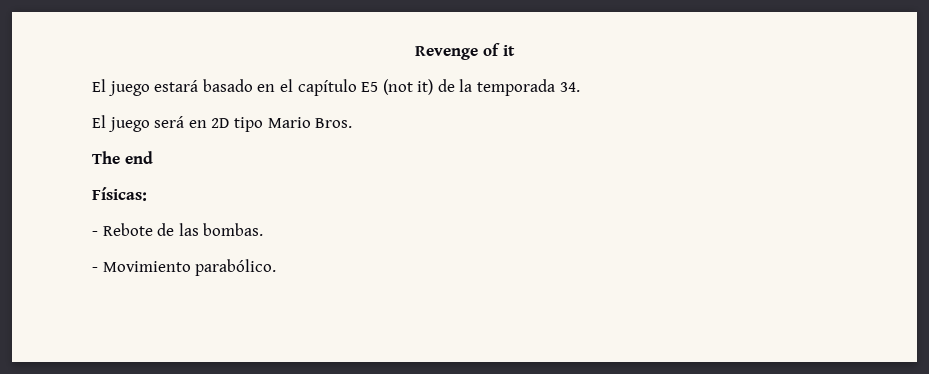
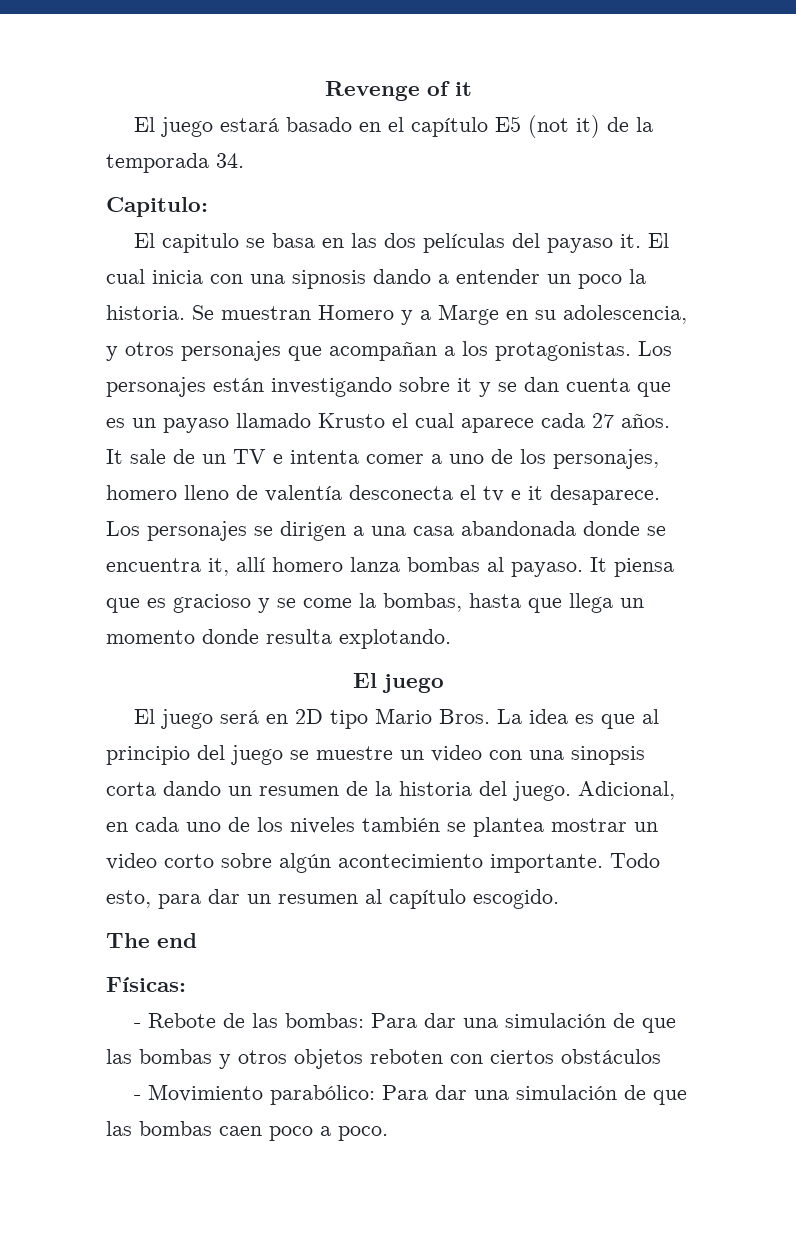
+ Capitulo:
+ El capitulo se basa en las dos películas del payaso it. El cual inicia con una sipnosis dando a entender un poco la historia. Se muestran Homero y a Marge en su adolescencia, y otros personajes que acompañan a los protagonistas. Los personajes están investigando sobre it y se dan cuenta que es un payaso llamado Krusto el cual aparece cada 27 años. It sale de un TV e intenta comer a uno de los personajes, homero lleno de valentía desconecta el tv e it desaparece. Los personajes se dirigen a una casa abandonada donde se encuentra it, allí homero lanza bombas al payaso. It piensa que es gracioso y se come la bombas, hasta que llega un momento donde resulta explotando.
+ El juego
+ La idea es que al principio del juego se muestre un video con una sinopsis corta dando un resumen de la historia del juego. Adicional, en cada uno de los niveles también se plantea mostrar un video corto sobre algún acontecimiento importante. Todo esto, para dar un resumen al capítulo escogido.
- - Rebote de las bombas.
- - Movimiento parabólico.
+ - Rebote de las bombas: Para dar una simulación de que las bombas y otros objetos reboten con ciertos obstáculos
+ - Movimiento parabólico: Para dar una simulación de que las bombas caen poco a poco.

